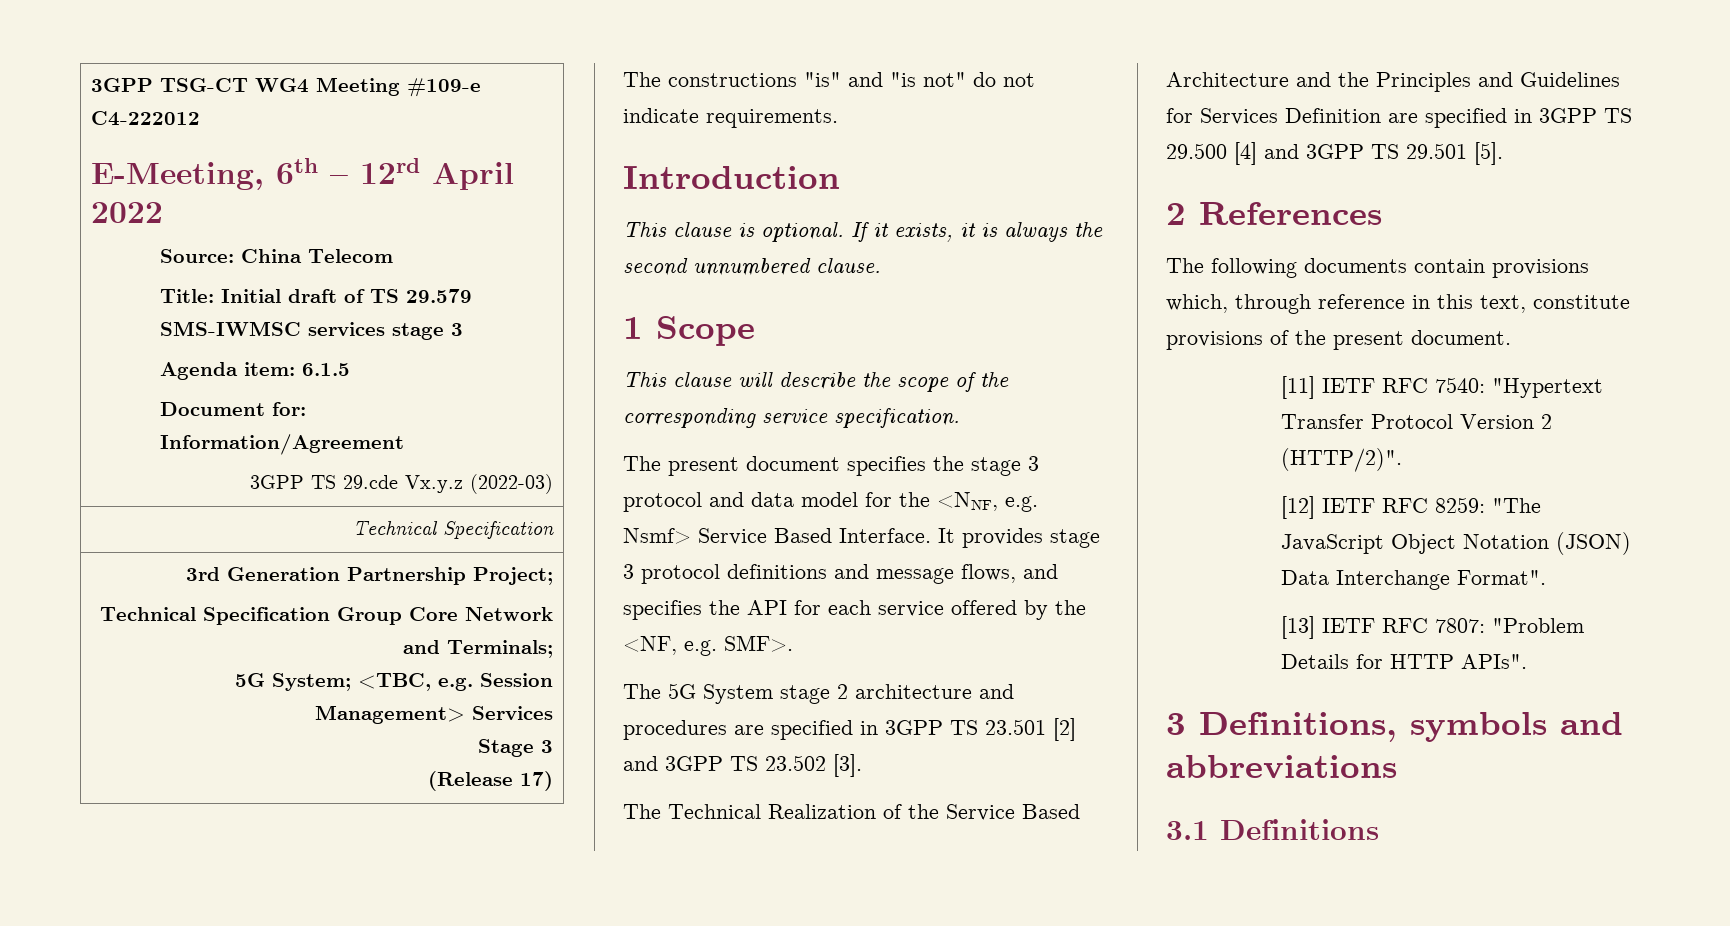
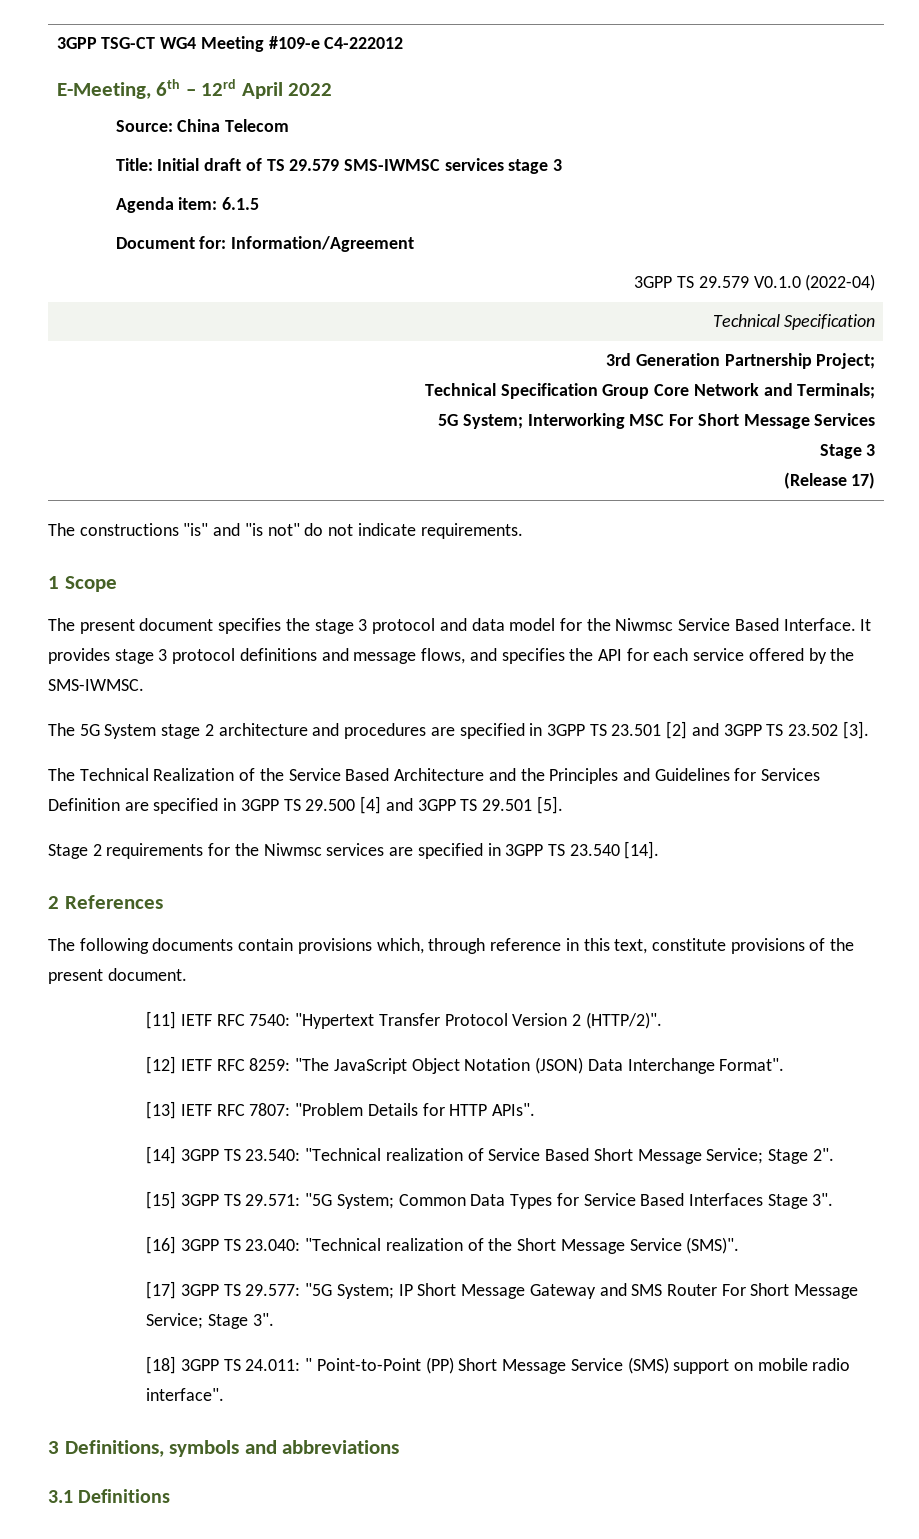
  3GPP TSG-CT WG4 Meeting #109-e C4-222012
  E-Meeting, 6th – 12rd April 2022
  Source: China Telecom
  Title: Initial draft of TS 29.579 SMS-IWMSC services stage 3
  Agenda item: 6.1.5
  Document for: Information/Agreement
- 3GPP TS 29.cde Vx.y.z (2022-03)
+ 3GPP TS 29.579 V0.1.0 (2022-04)
  3rd Generation Partnership Project;
  Technical Specification Group Core Network and Terminals;
- 5G System; <TBC, e.g. Session Management> Services
+ 5G System; Interworking MSC For Short Message Services
- Introduction
- This clause is optional. If it exists, it is always the second unnumbered clause.
  1 Scope
- This clause will describe the scope of the corresponding service specification.
- The present document specifies the stage 3 protocol and data model for the <NNF, e.g. Nsmf> Service Based Interface.
+ The present document specifies the stage 3 protocol and data model for the Niwmsc Service Based Interface.
- It provides stage 3 protocol definitions and message flows, and specifies the API for each service offered by the <NF, e.g. SMF>.
+ It provides stage 3 protocol definitions and message flows, and specifies the API for each service offered by the SMS-IWMSC.
+ Stage 2 requirements for the Niwmsc services are specified in 3GPP TS 23.540 [14].
+ [14] 3GPP TS 23.540: "Technical realization of Service Based Short Message Service; Stage 2".
+ [15] 3GPP TS 29.571: "5G System; Common Data Types for Service Based Interfaces Stage 3".
+ [16] 3GPP TS 23.040: "Technical realization of the Short Message Service (SMS)".
+ [17] 3GPP TS 29.577: "5G System; IP Short Message Gateway and SMS Router For Short Message Service; Stage 3".
+ [18] 3GPP TS 24.011: " Point-to-Point (PP) Short Message Service (SMS) support on mobile radio interface".

